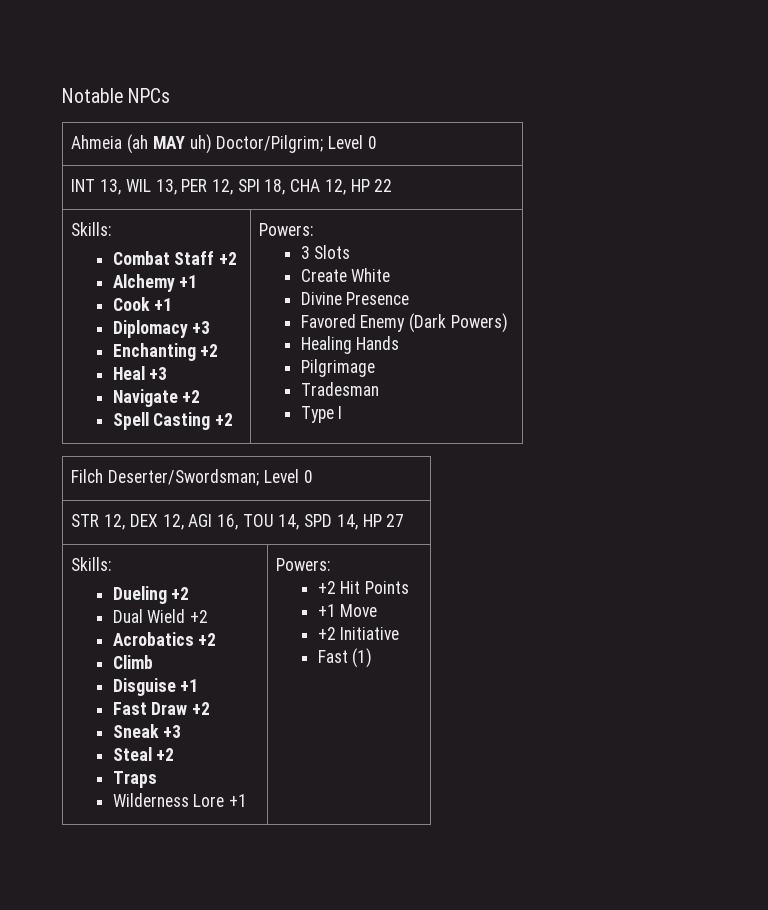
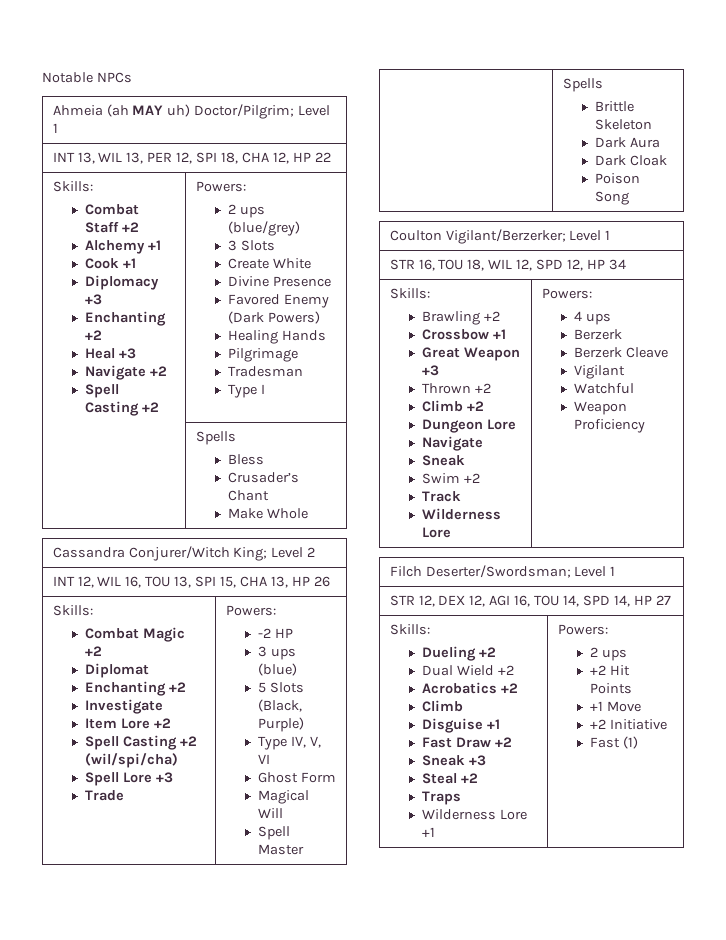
- Ahmeia (ah MAY uh) Doctor/Pilgrim; Level 0
+ Ahmeia (ah MAY uh) Doctor/Pilgrim; Level 1
  INT 13, WIL 13, PER 12, SPI 18, CHA 12, HP 22
  Skills:
  Combat Staff +2
  Alchemy +1
  Cook +1
  Diplomacy +3
  Enchanting +2
  Heal +3
  Navigate +2
  Spell Casting +2 | Powers:
+ 2 ups (blue/grey)
  3 Slots
  Create White
  Divine Presence
  Favored Enemy (Dark Powers)
  Healing Hands
  Pilgrimage
  Tradesman
  Type I
+ | Spells
+ Bless
+ Crusader’s Chant
+ Make Whole
+ Cassandra Conjurer/Witch King; Level 2
+ INT 12, WIL 16, TOU 13, SPI 15, CHA 13, HP 26
+ Skills:
+ Combat Magic +2
+ Diplomat
+ Enchanting +2
+ Investigate
+ Item Lore +2
+ Spell Casting +2 (wil/spi/cha)
+ Spell Lore +3
+ Trade | Powers:
+ -2 HP
+ 3 ups (blue)
+ 5 Slots (Black, Purple)
+ Type IV, V, VI
+ Ghost Form
+ Magical Will
+ Spell Master
+ | Spells
+ Brittle Skeleton
+ Dark Aura
+ Dark Cloak
+ Poison Song
+ Coulton Vigilant/Berzerker; Level 1
+ STR 16, TOU 18, WIL 12, SPD 12, HP 34
+ Skills:
+ Brawling +2
+ Crossbow +1
+ Great Weapon +3
+ Thrown +2
+ Climb +2
+ Dungeon Lore
+ Navigate
+ Sneak
+ Swim +2
+ Track
+ Wilderness Lore | Powers:
+ 4 ups
+ Berzerk
+ Berzerk Cleave
+ Vigilant
+ Watchful
+ Weapon Proficiency
- Filch Deserter/Swordsman; Level 0
+ Filch Deserter/Swordsman; Level 1
  STR 12, DEX 12, AGI 16, TOU 14, SPD 14, HP 27
  Skills:
  Dueling +2
  Dual Wield +2
  Acrobatics +2
  Climb
  Disguise +1
  Fast Draw +2
  Sneak +3
  Steal +2
  Traps
  Wilderness Lore +1 | Powers:
+ 2 ups

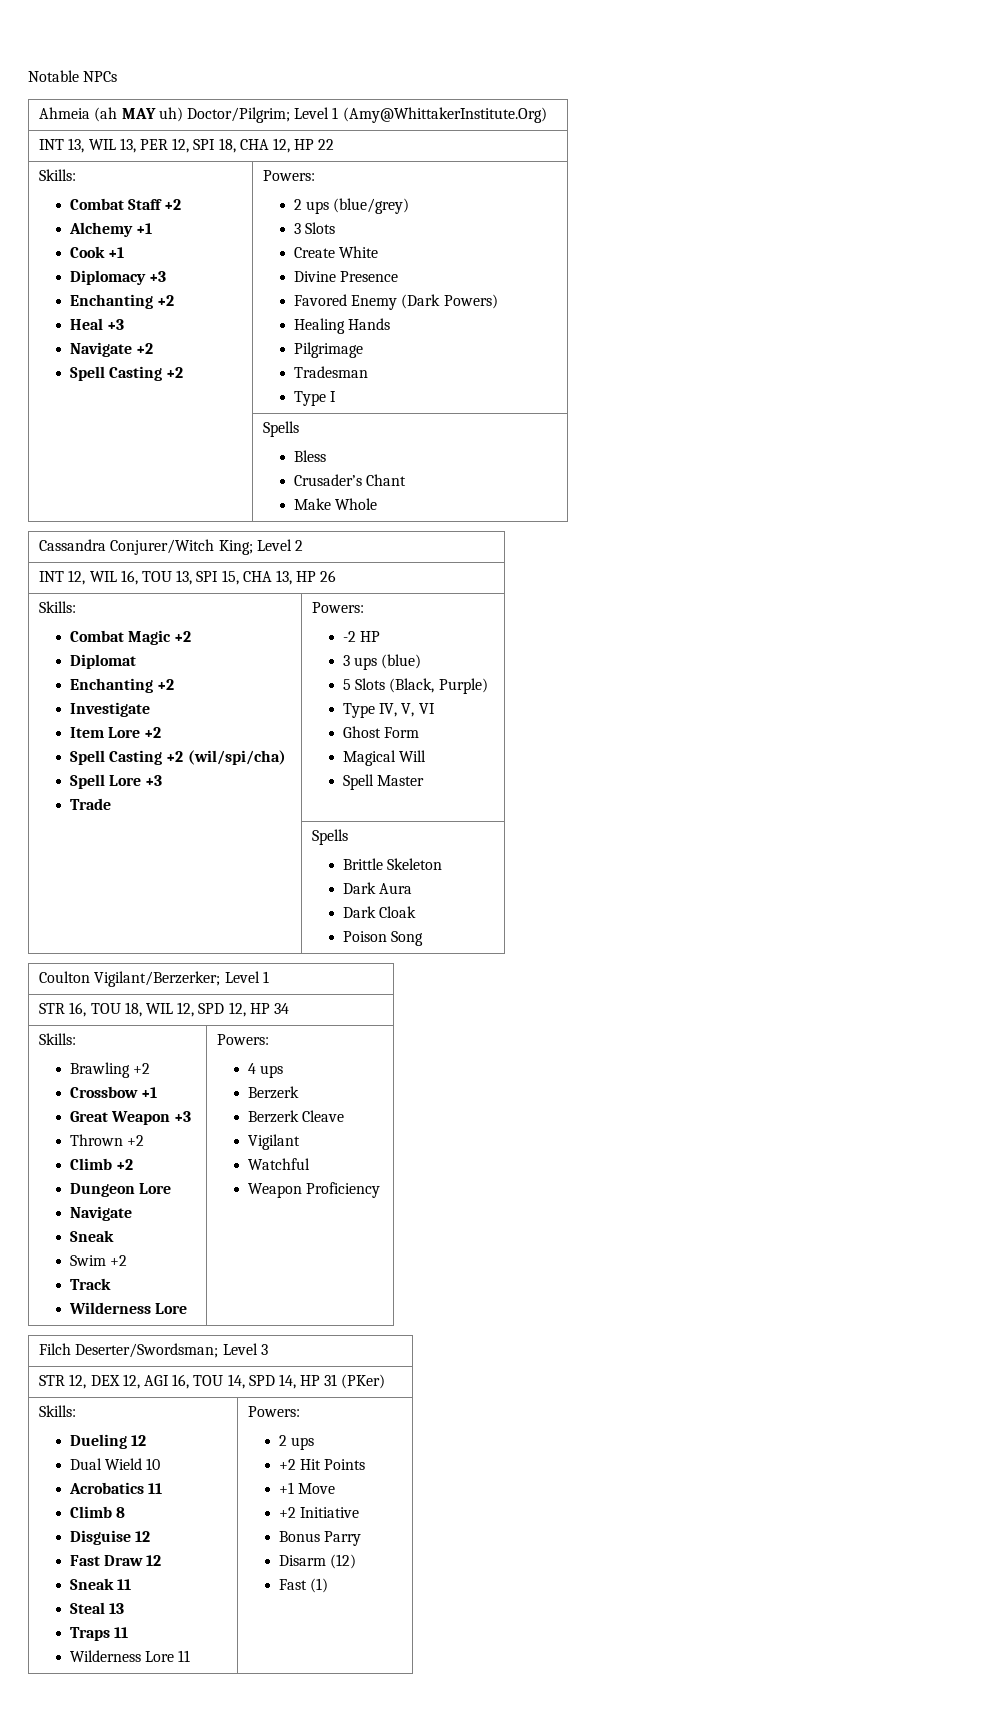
- Ahmeia (ah MAY uh) Doctor/Pilgrim; Level 1
+ Ahmeia (ah MAY uh) Doctor/Pilgrim; Level 1 (Amy@WhittakerInstitute.Org)
- Filch Deserter/Swordsman; Level 1
+ Filch Deserter/Swordsman; Level 3
- STR 12, DEX 12, AGI 16, TOU 14, SPD 14, HP 27
+ STR 12, DEX 12, AGI 16, TOU 14, SPD 14, HP 31 (PKer)
  Skills:
- Dueling +2
- Dual Wield +2
- Acrobatics +2
- Climb
- Disguise +1
- Fast Draw +2
- Sneak +3
- Steal +2
- Traps
- Wilderness Lore +1 | Powers:
+ Dueling 12
+ Dual Wield 10
+ Acrobatics 11
+ Climb 8
+ Disguise 12
+ Fast Draw 12
+ Sneak 11
+ Steal 13
+ Traps 11
+ Wilderness Lore 11 | Powers:
  2 ups
  +2 Hit Points
  +1 Move
  +2 Initiative
+ Bonus Parry
+ Disarm (12)

